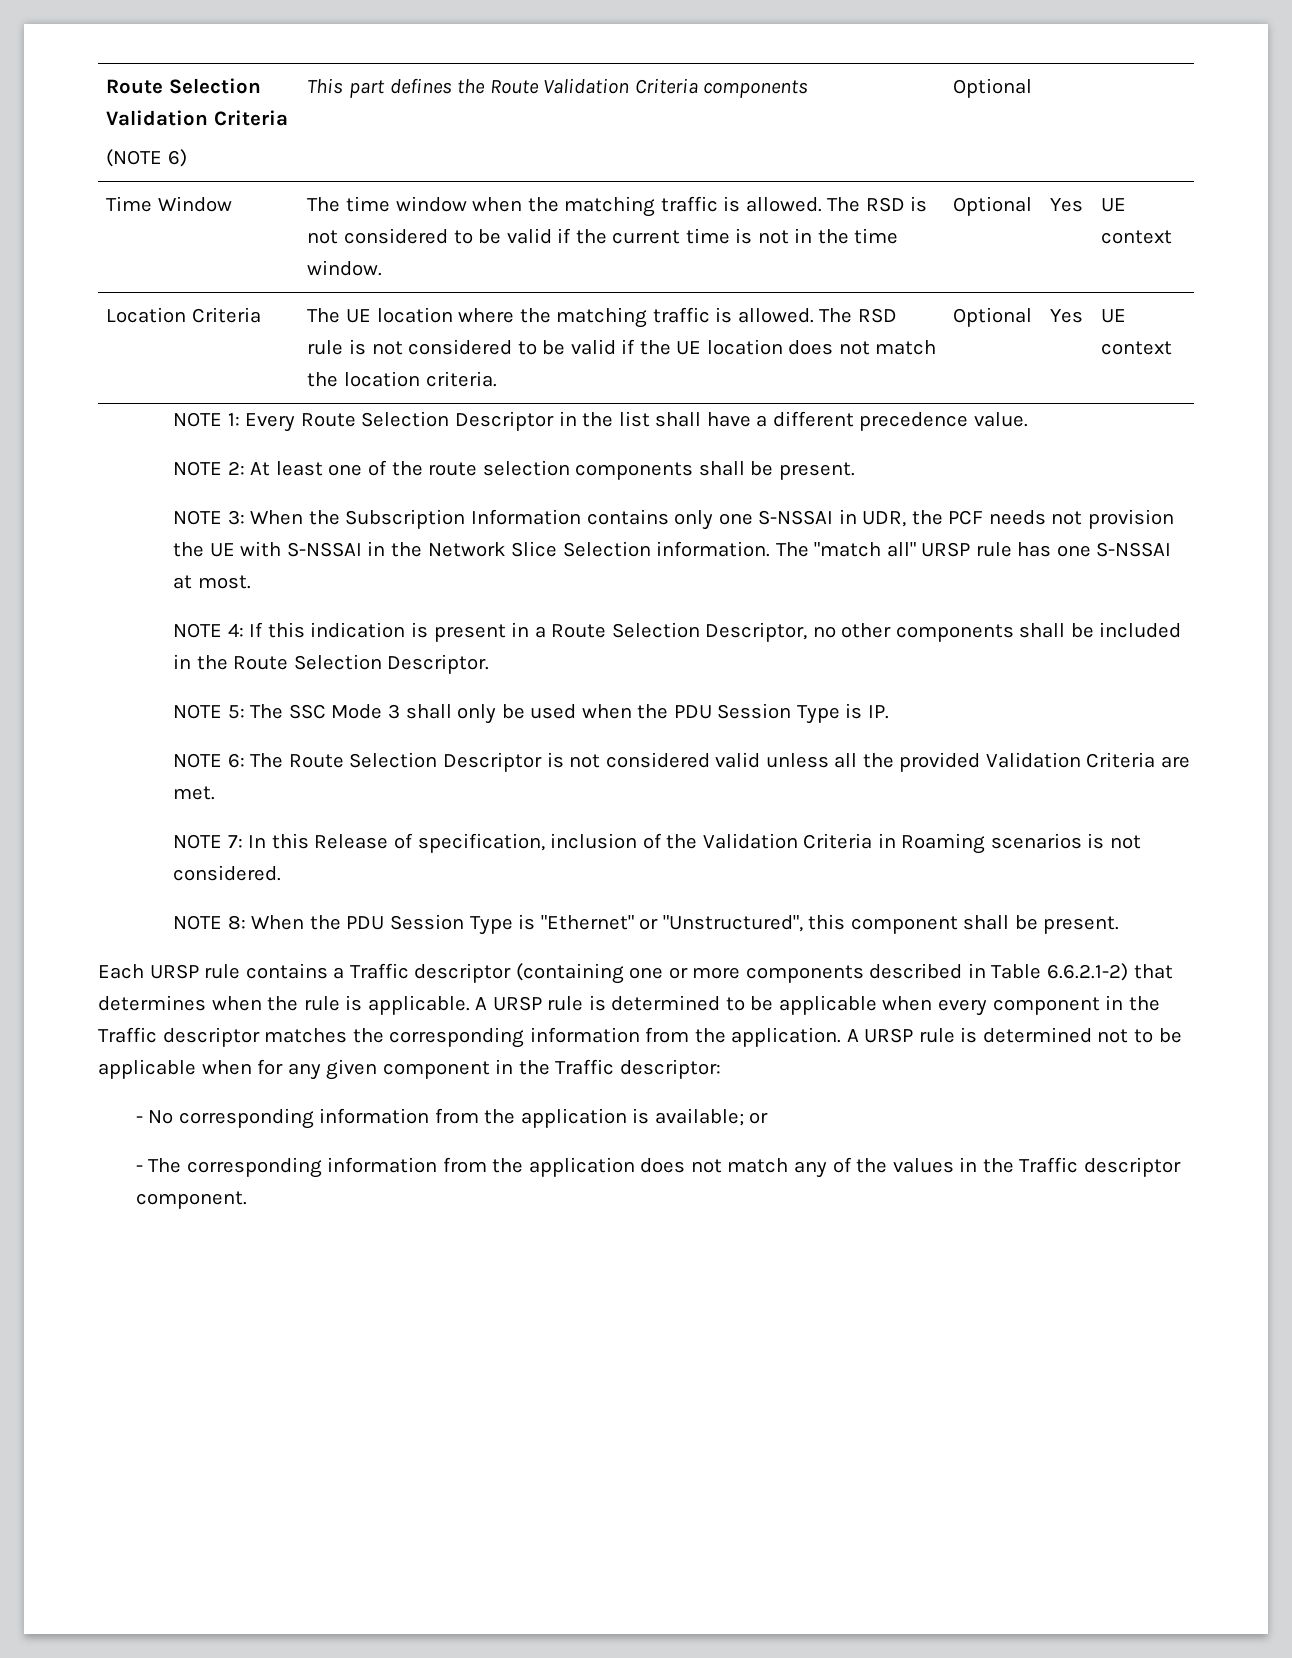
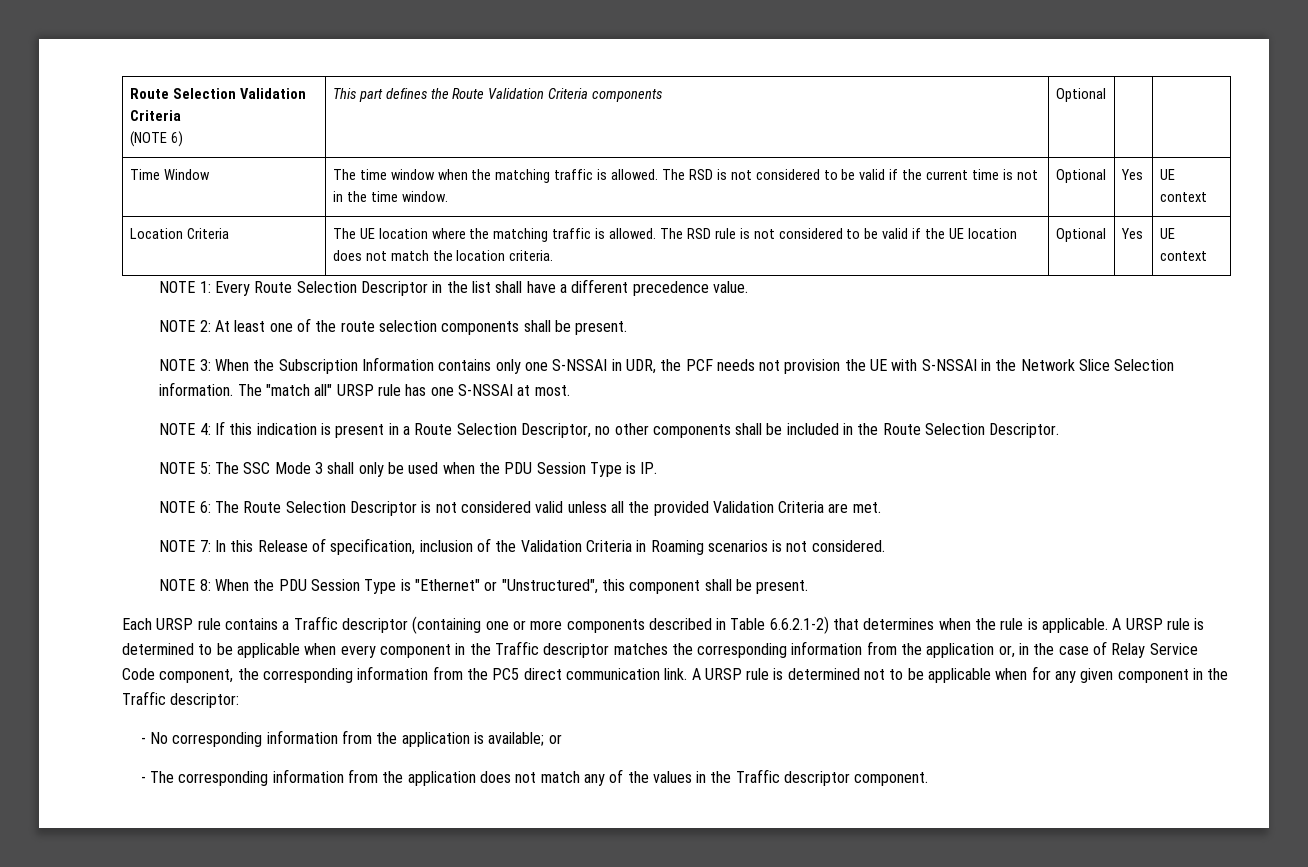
- A URSP rule is determined to be applicable when every component in the Traffic descriptor matches the corresponding information from the application.
+ A URSP rule is determined to be applicable when every component in the Traffic descriptor matches the corresponding information from the application or, in the case of Relay Service Code component, the corresponding information from the PC5 direct communication link.

